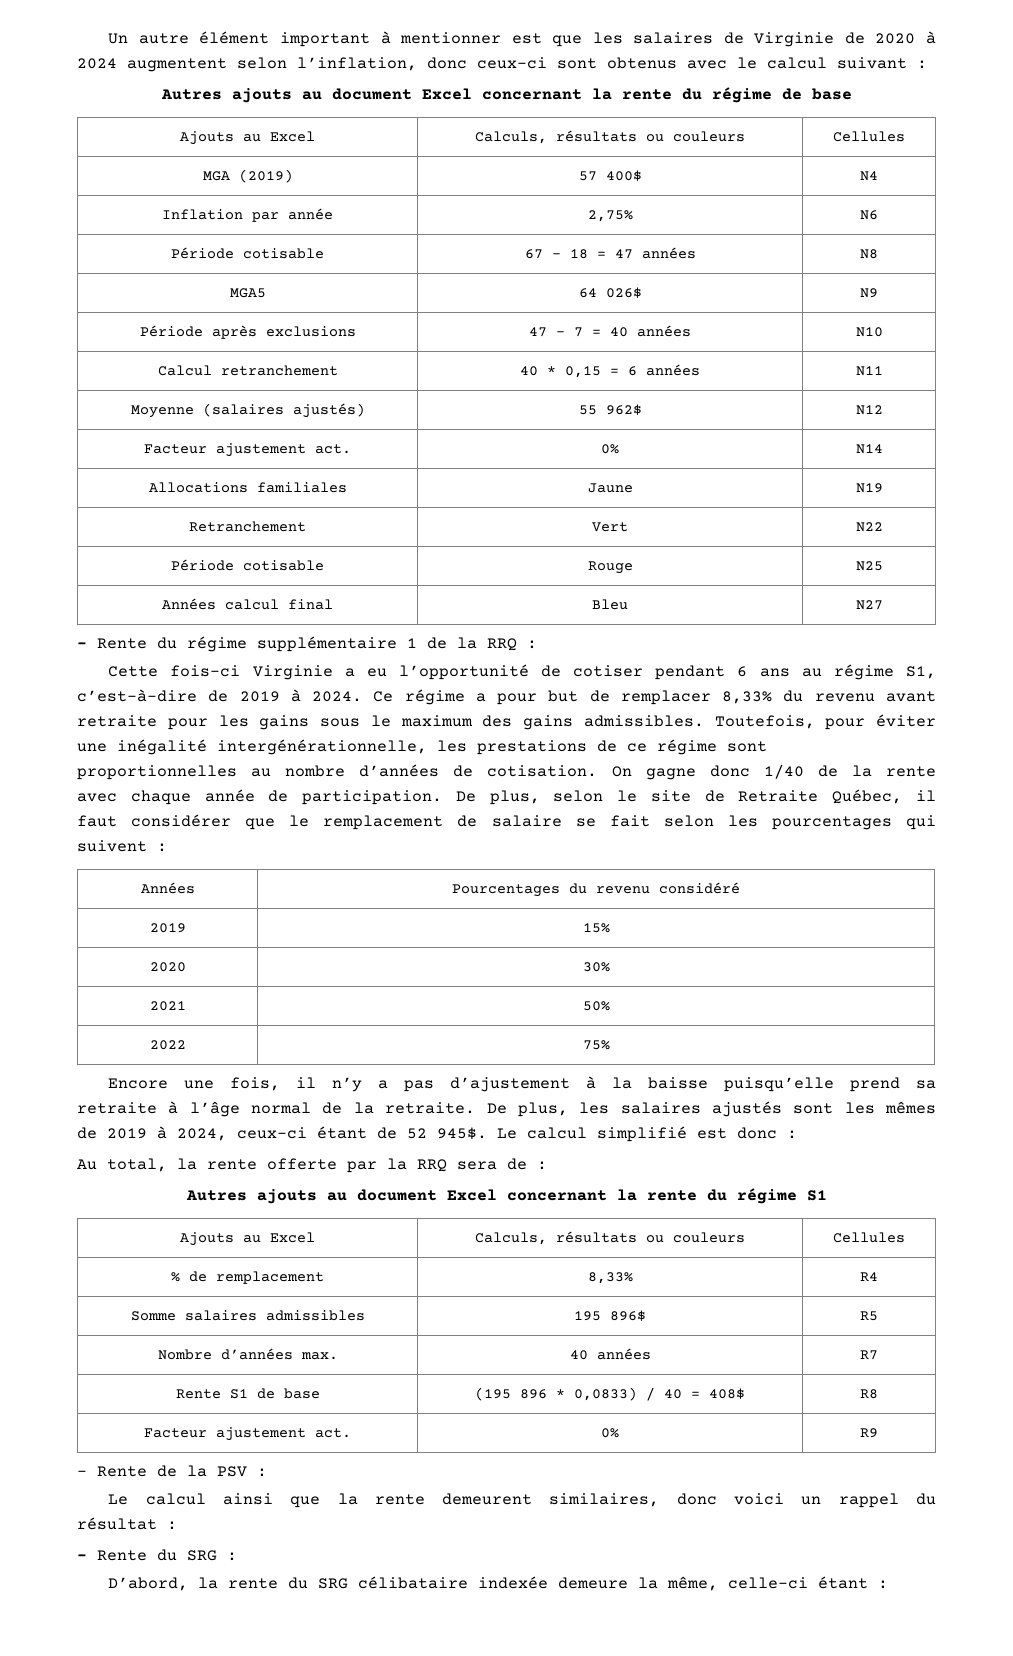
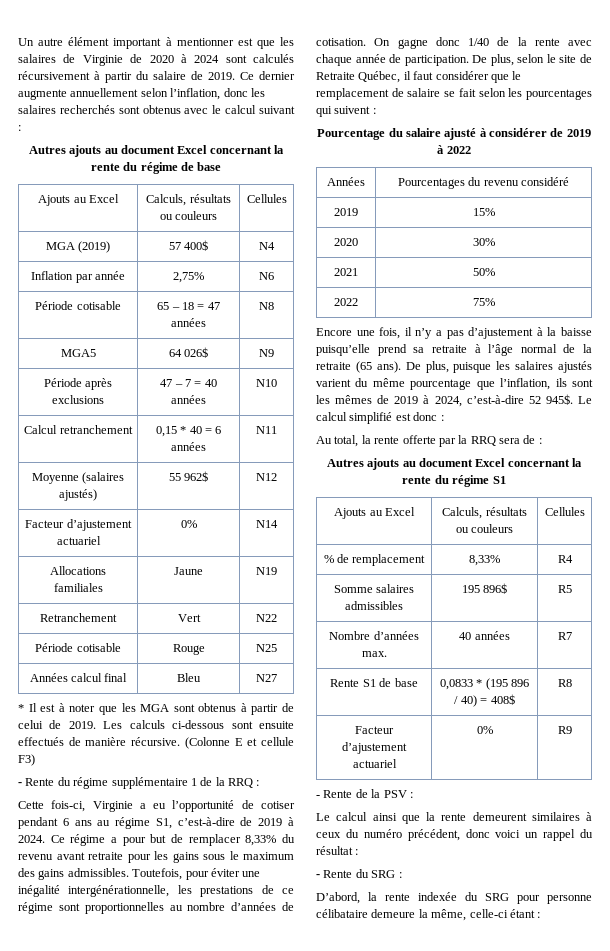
- Un autre élément important à mentionner est que les salaires de Virginie de 2020 à 2024 augmentent selon l’inflation, donc ceux-ci sont obtenus avec le calcul suivant :
+ Un autre élément important à mentionner est que les salaires de Virginie de 2020 à 2024 sont calculés récursivement à partir du salaire de 2019. Ce dernier augmente annuellement selon l’inflation, donc les salaires recherchés sont obtenus avec le calcul suivant :
- Période cotisable | 67 – 18 = 47 années | N8
+ Période cotisable | 65 – 18 = 47 années | N8
- Calcul retranchement | 40 * 0,15 = 6 années | N11
+ Calcul retranchement | 0,15 * 40 = 6 années | N11
- Facteur ajustement act. | 0% | N14
+ Facteur d’ajustement actuariel | 0% | N14
+ * Il est à noter que les MGA sont obtenus à partir de celui de 2019. Les calculs ci-dessous sont ensuite effectués de manière récursive. (Colonne E et cellule F3)
- Cette fois-ci Virginie a eu l’opportunité de cotiser pendant 6 ans au régime S1, c’est-à-dire de 2019 à 2024.
+ Cette fois-ci, Virginie a eu l’opportunité de cotiser pendant 6 ans au régime S1, c’est-à-dire de 2019 à 2024.
+ Pourcentage du salaire ajusté à considérer de 2019 à 2022
- Encore une fois, il n’y a pas d’ajustement à la baisse puisqu’elle prend sa retraite à l’âge normal de la retraite. De plus, les salaires ajustés sont les mêmes de 2019 à 2024, ceux-ci étant de 52 945$.
+ Encore une fois, il n’y a pas d’ajustement à la baisse puisqu’elle prend sa retraite à l’âge normal de la retraite (65 ans). De plus, puisque les salaires ajustés varient du même pourcentage que l’inflation, ils sont les mêmes de 2019 à 2024, c’est-à-dire 52 945$.
- Rente S1 de base | (195 896 * 0,0833) / 40 = 408$ | R8
+ Rente S1 de base | 0,0833 * (195 896 / 40) = 408$ | R8
- Facteur ajustement act. | 0% | R9
+ Facteur d’ajustement actuariel | 0% | R9
- Le calcul ainsi que la rente demeurent similaires, donc voici un rappel du résultat :
+ Le calcul ainsi que la rente demeurent similaires à ceux du numéro précédent, donc voici un rappel du résultat :
- D’abord, la rente du SRG célibataire indexée demeure la même, celle-ci étant :
+ D’abord, la rente indexée du SRG pour personne célibataire demeure la même, celle-ci étant :

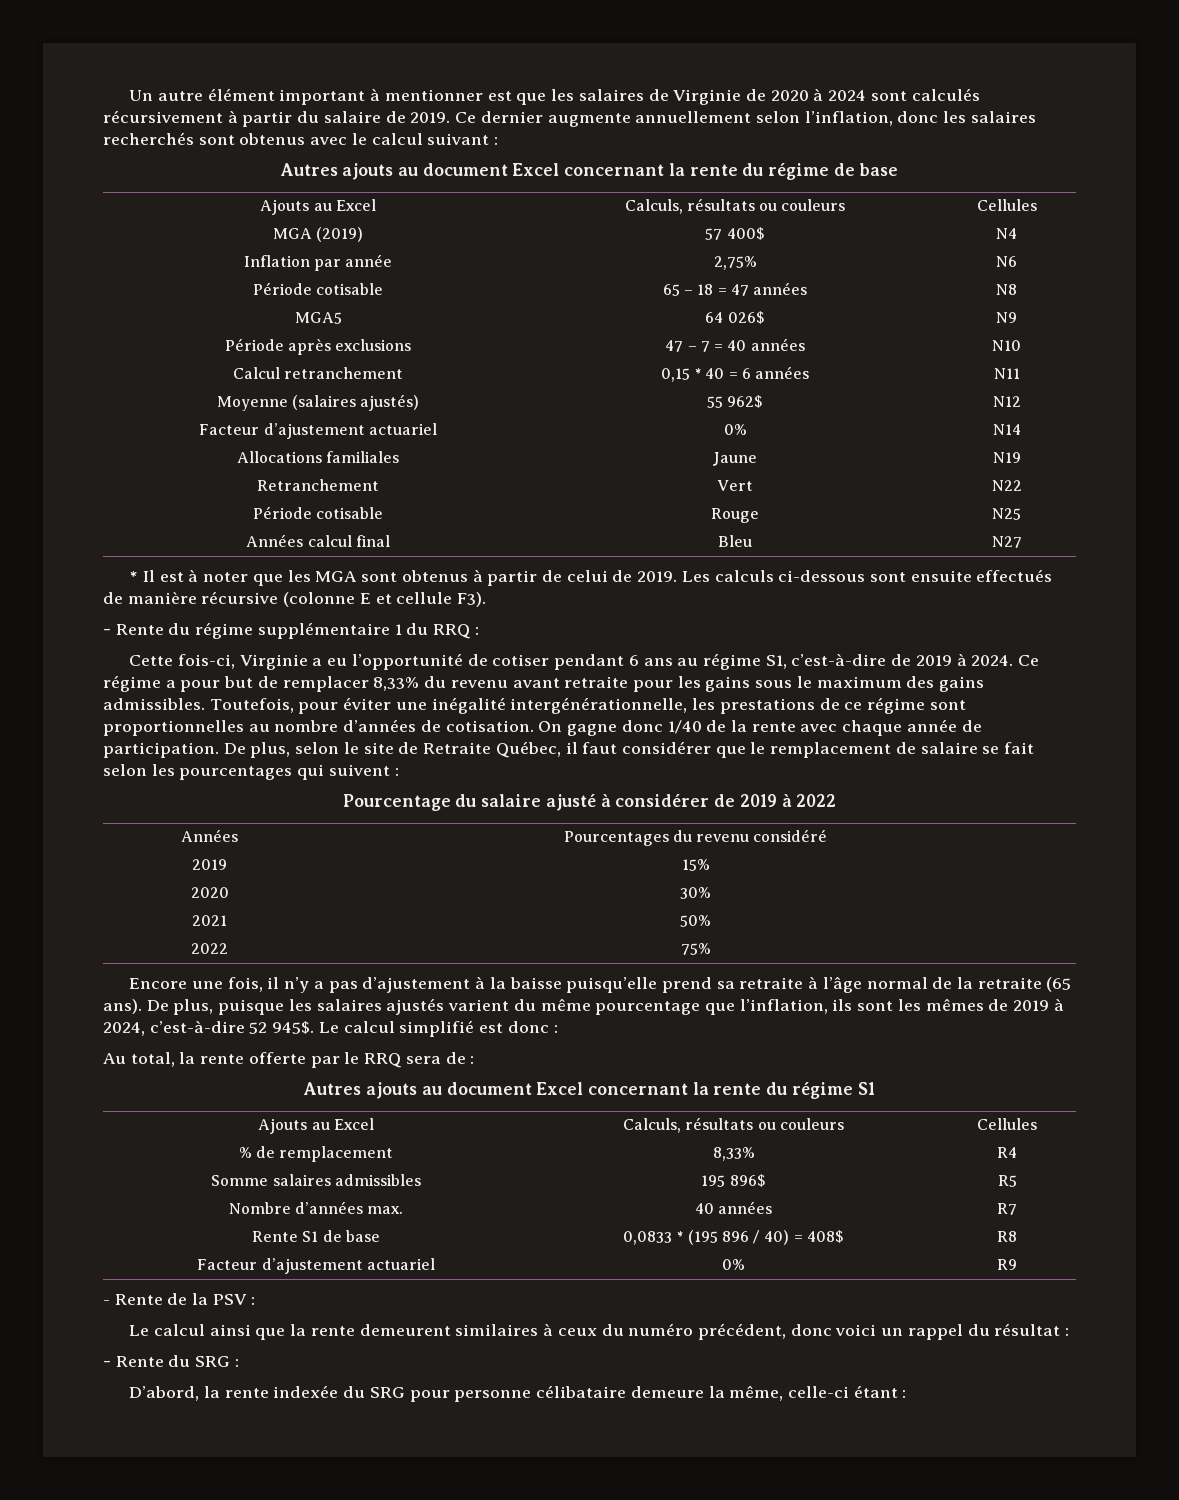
- Les calculs ci-dessous sont ensuite effectués de manière récursive. (Colonne E et cellule F3)
+ Les calculs ci-dessous sont ensuite effectués de manière récursive (colonne E et cellule F3).
- - Rente du régime supplémentaire 1 de la RRQ :
+ - Rente du régime supplémentaire 1 du RRQ :
- Au total, la rente offerte par la RRQ sera de :
+ Au total, la rente offerte par le RRQ sera de :

